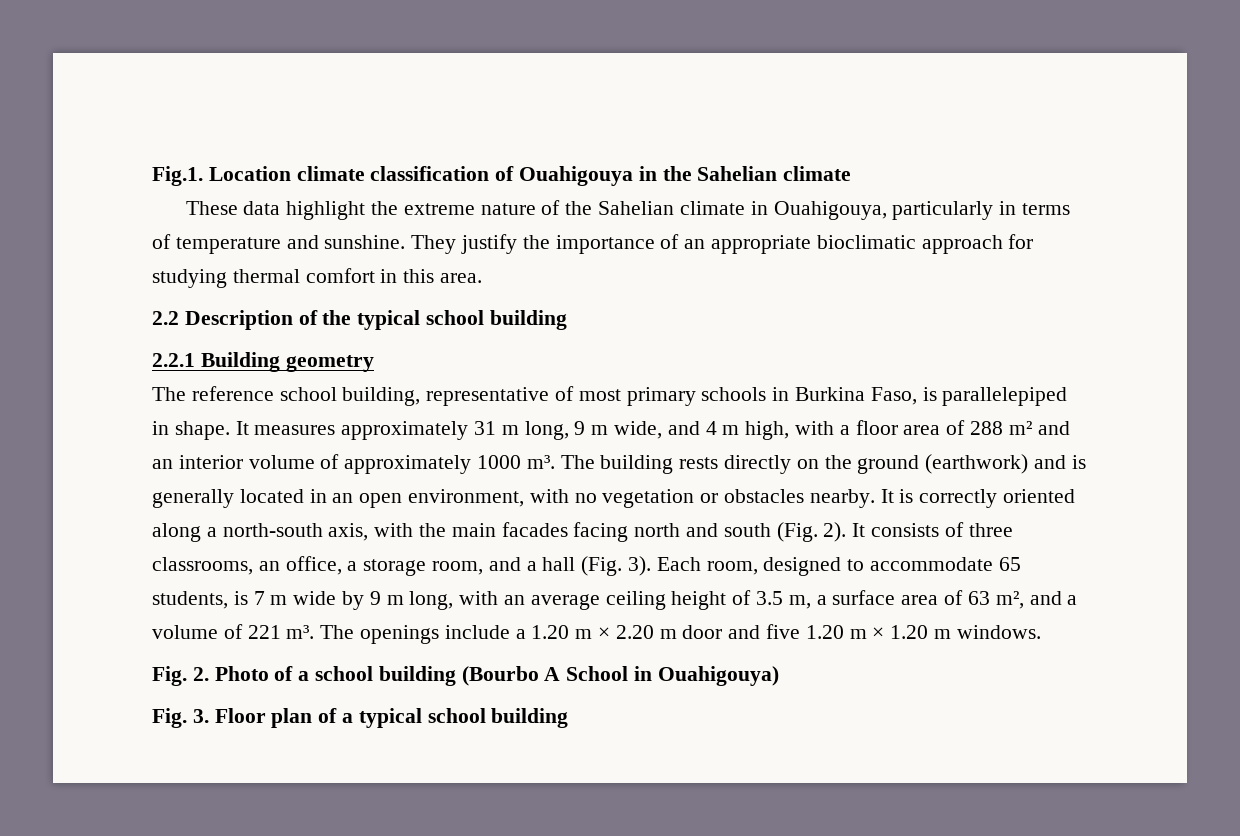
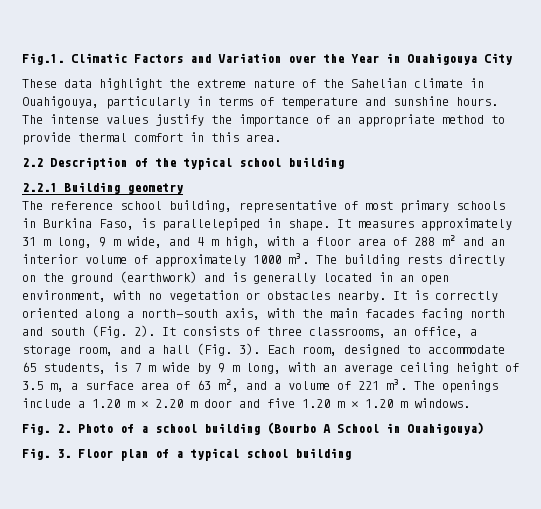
- Fig.1. Location climate classification of Ouahigouya in the Sahelian climate
+ Fig.1. Climatic Factors and Variation over the Year in Ouahigouya City
- These data highlight the extreme nature of the Sahelian climate in Ouahigouya, particularly in terms of temperature and sunshine. They justify the importance of an appropriate bioclimatic approach for studying thermal comfort in this area.
+ These data highlight the extreme nature of the Sahelian climate in Ouahigouya, particularly in terms of temperature and sunshine hours. The intense values justify the importance of an appropriate method to provide thermal comfort in this area.

